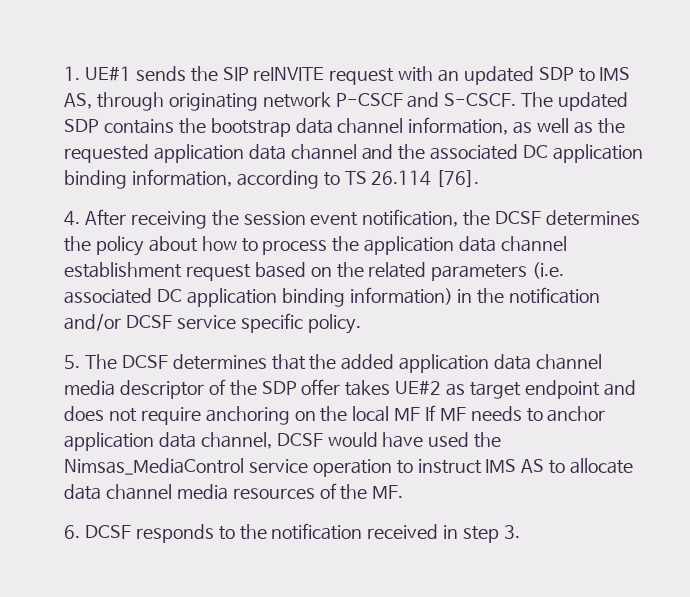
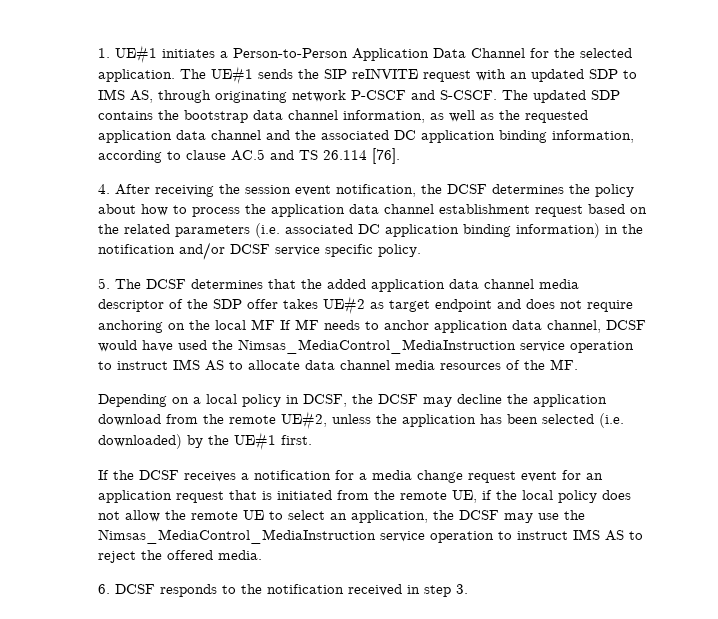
- 1. UE#1 sends the SIP reINVITE request with an updated SDP to IMS AS, through originating network P-CSCF and S-CSCF.
+ 1. UE#1 initiates a Person-to-Person Application Data Channel for the selected application. The UE#1 sends the SIP reINVITE request with an updated SDP to IMS AS, through originating network P-CSCF and S-CSCF.
- The updated SDP contains the bootstrap data channel information, as well as the requested application data channel and the associated DC application binding information, according to TS 26.114 [76].
+ The updated SDP contains the bootstrap data channel information, as well as the requested application data channel and the associated DC application binding information, according to clause AC.5 and TS 26.114 [76].
- 5. The DCSF determines that the added application data channel media descriptor of the SDP offer takes UE#2 as target endpoint and does not require anchoring on the local MF If MF needs to anchor application data channel, DCSF would have used the Nimsas_MediaControl service operation to instruct IMS AS to allocate data channel media resources of the MF.
+ 5. The DCSF determines that the added application data channel media descriptor of the SDP offer takes UE#2 as target endpoint and does not require anchoring on the local MF If MF needs to anchor application data channel, DCSF would have used the Nimsas_MediaControl_MediaInstruction service operation to instruct IMS AS to allocate data channel media resources of the MF.
+ Depending on a local policy in DCSF, the DCSF may decline the application download from the remote UE#2, unless the application has been selected (i.e. downloaded) by the UE#1 first.
+ If the DCSF receives a notification for a media change request event for an application request that is initiated from the remote UE, if the local policy does not allow the remote UE to select an application, the DCSF may use the Nimsas_MediaControl_MediaInstruction service operation to instruct IMS AS to reject the offered media.

